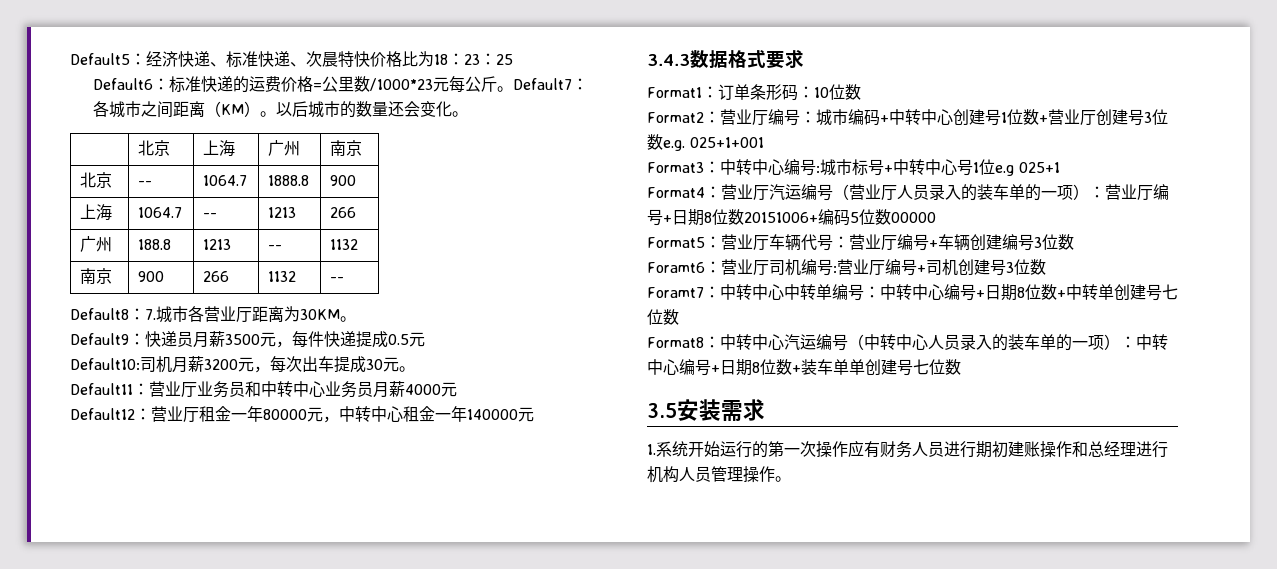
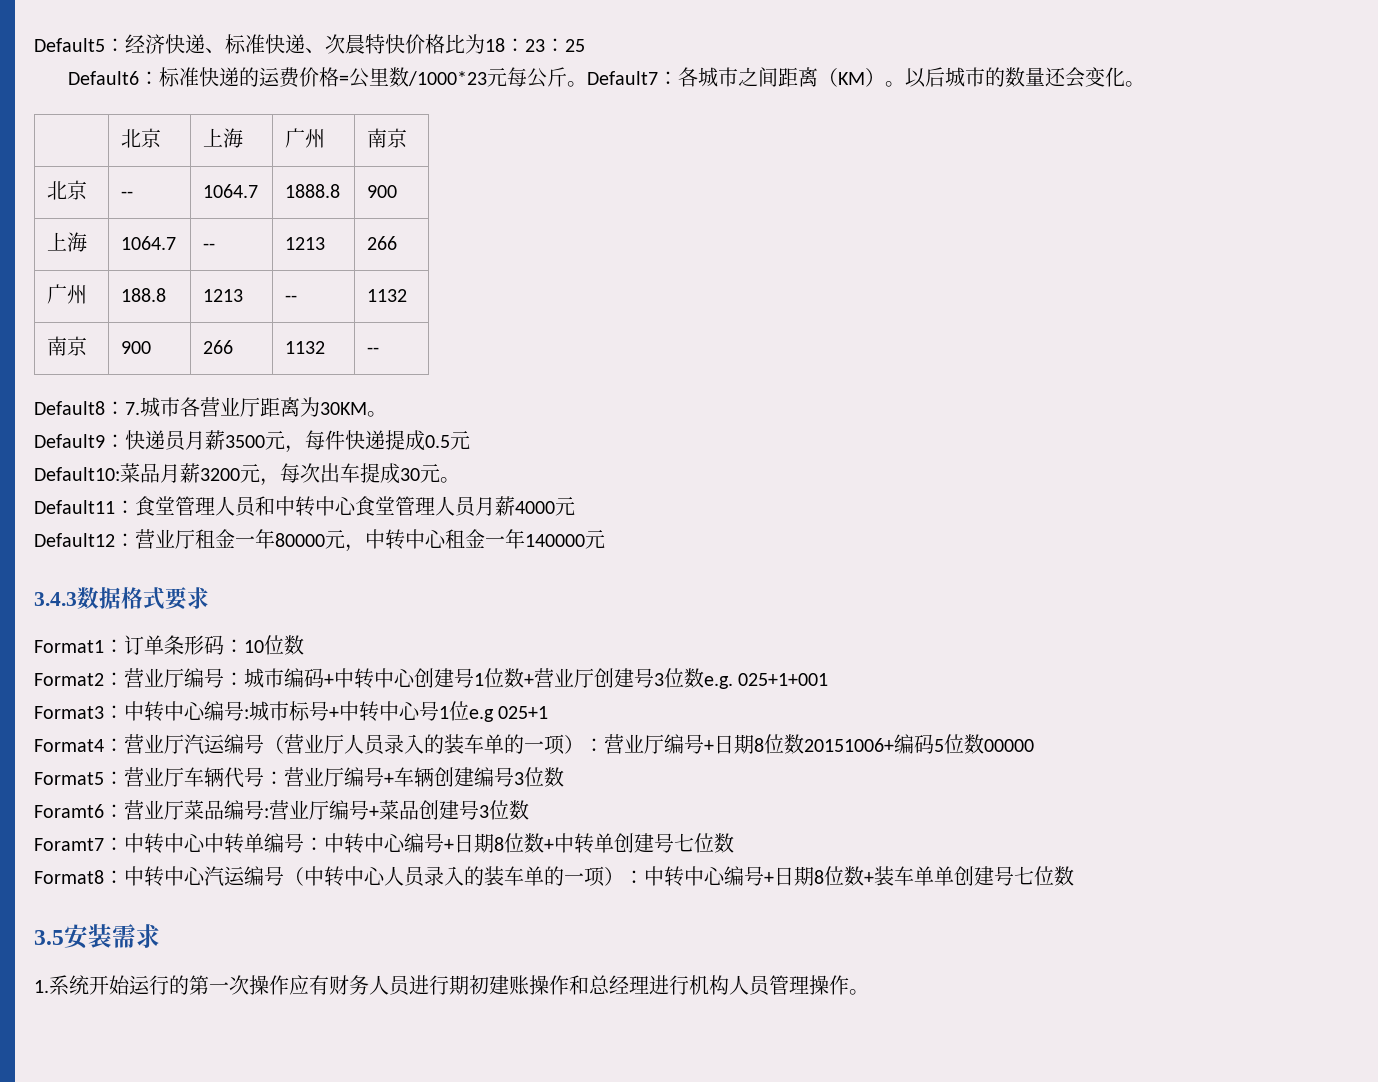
- Default10:司机月薪3200元，每次出车提成30元。
+ Default10:菜品月薪3200元，每次出车提成30元。
- Default11：营业厅业务员和中转中心业务员月薪4000元
+ Default11：食堂管理人员和中转中心食堂管理人员月薪4000元
- Foramt6：营业厅司机编号:营业厅编号+司机创建号3位数
+ Foramt6：营业厅菜品编号:营业厅编号+菜品创建号3位数

